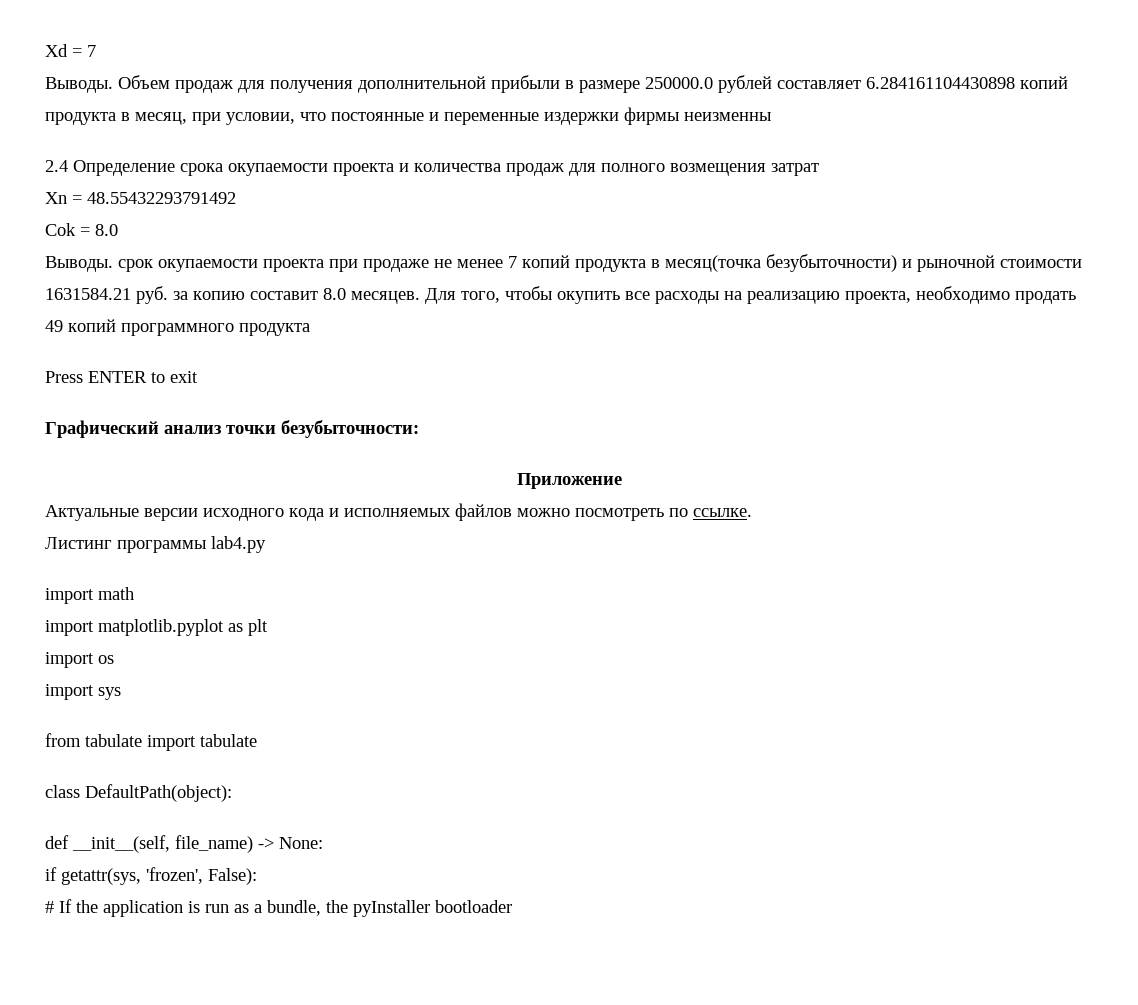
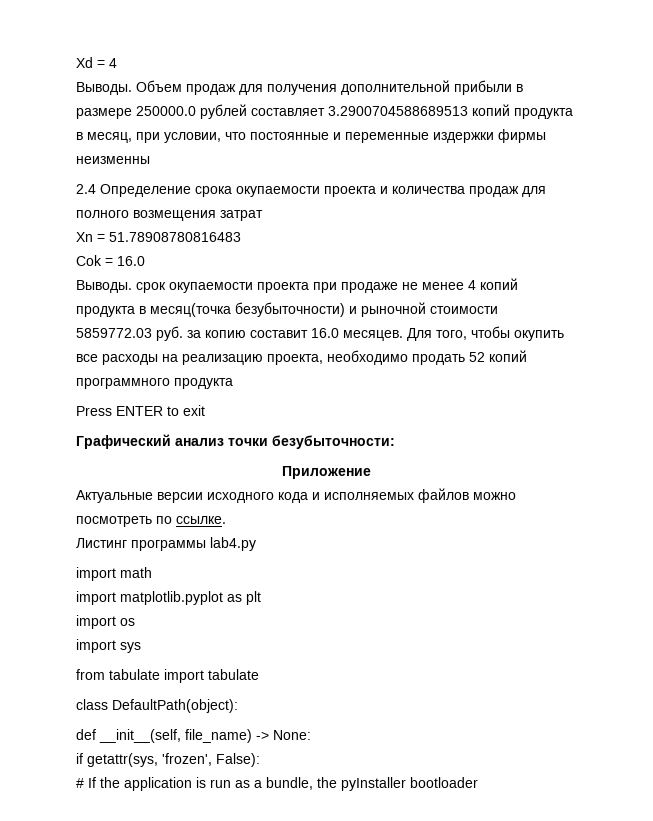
- Xd = 7
+ Xd = 4
- Объем продаж для получения дополнительной прибыли в размере 250000.0 рублей составляет 6.284161104430898 копий продукта в месяц, при условии, что постоянные и переменные издержки фирмы неизменны
+ Объем продаж для получения дополнительной прибыли в размере 250000.0 рублей составляет 3.2900704588689513 копий продукта в месяц, при условии, что постоянные и переменные издержки фирмы неизменны
- Xn = 48.55432293791492
+ Xn = 51.78908780816483
- Cok = 8.0
+ Cok = 16.0
- Выводы. срок окупаемости проекта при продаже не менее 7 копий продукта в месяц(точка безубыточности) и рыночной стоимости 1631584.21 руб. за копию составит 8.0 месяцев.
+ Выводы. срок окупаемости проекта при продаже не менее 4 копий продукта в месяц(точка безубыточности) и рыночной стоимости 5859772.03 руб. за копию составит 16.0 месяцев.
- Для того, чтобы окупить все расходы на реализацию проекта, необходимо продать 49 копий программного продукта
+ Для того, чтобы окупить все расходы на реализацию проекта, необходимо продать 52 копий программного продукта

